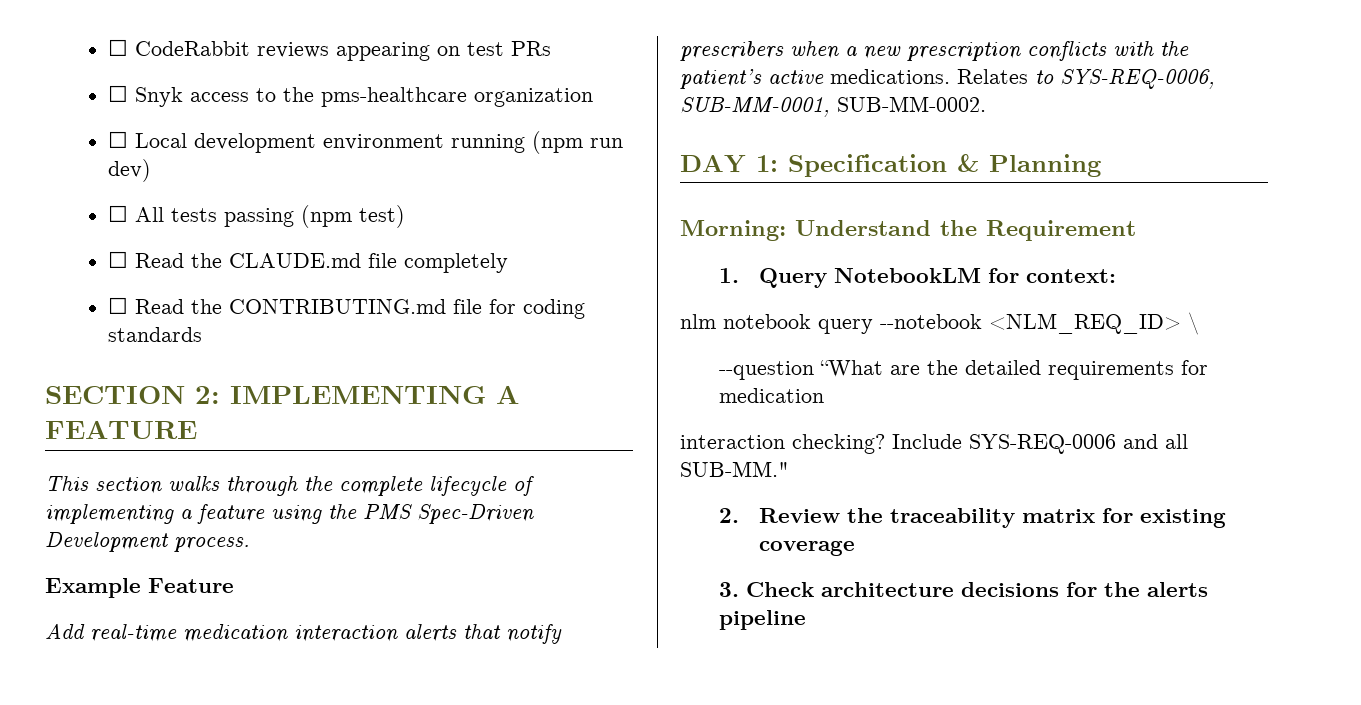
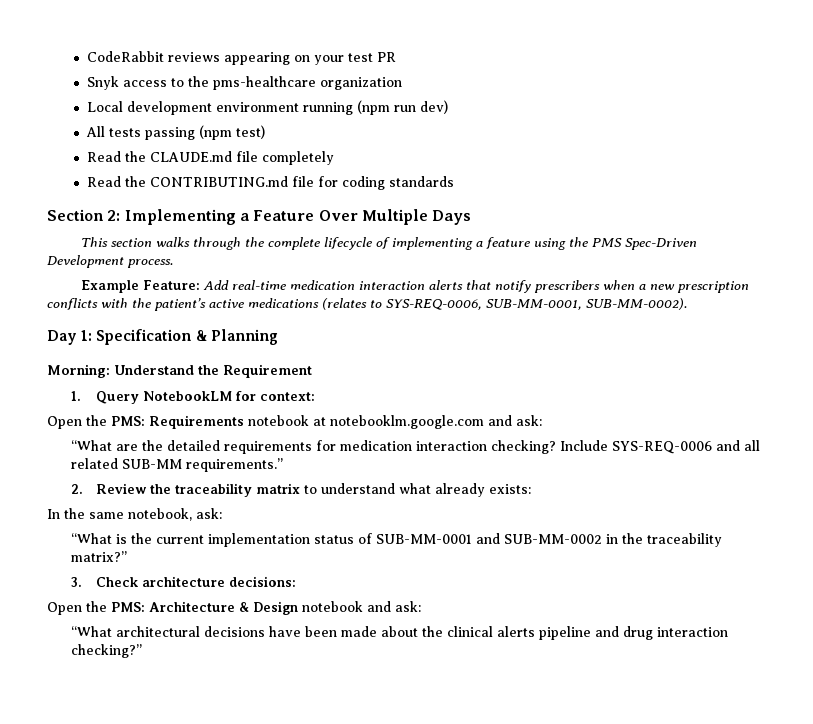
- ☐ CodeRabbit reviews appearing on test PRs
- ☐ Snyk access to the pms-healthcare organization
+ CodeRabbit reviews appearing on your test PR
+ Snyk access to the pms-healthcare organization
- ☐ Local development environment running (npm run dev)
+ Local development environment running (npm run dev)
- ☐ All tests passing (npm test)
+ All tests passing (npm test)
- ☐ Read the CLAUDE.md file completely
+ Read the CLAUDE.md file completely
- ☐ Read the CONTRIBUTING.md file for coding standards
+ Read the CONTRIBUTING.md file for coding standards
- SECTION 2: IMPLEMENTING A FEATURE
+ Section 2: Implementing a Feature Over Multiple Days
- Example Feature
- Add real-time medication interaction alerts that notify prescribers when a new prescription conflicts with the patient’s active medications. Relates to SYS-REQ-0006, SUB-MM-0001, SUB-MM-0002.
- DAY 1: Specification & Planning
+ Example Feature: Add real-time medication interaction alerts that notify prescribers when a new prescription conflicts with the patient’s active medications (relates to SYS-REQ-0006, SUB-MM-0001, SUB-MM-0002).
+ Day 1: Specification & Planning
- nlm notebook query --notebook <NLM_REQ_ID> \
- --question “What are the detailed requirements for medication
- interaction checking?
+ Open the PMS: Requirements notebook at notebooklm.google.com and ask:
+ “What are the detailed requirements for medication interaction checking?
- Include SYS-REQ-0006 and all SUB-MM."
+ Include SYS-REQ-0006 and all related SUB-MM requirements.”
- 2. Review the traceability matrix for existing coverage
- 3. Check architecture decisions for the alerts pipeline
+ 2. Review the traceability matrix to understand what already exists:
+ In the same notebook, ask:
+ “What is the current implementation status of SUB-MM-0001 and SUB-MM-0002 in the traceability matrix?”
+ 3. Check architecture decisions:
+ Open the PMS: Architecture & Design notebook and ask:
+ “What architectural decisions have been made about the clinical alerts pipeline and drug interaction checking?”

